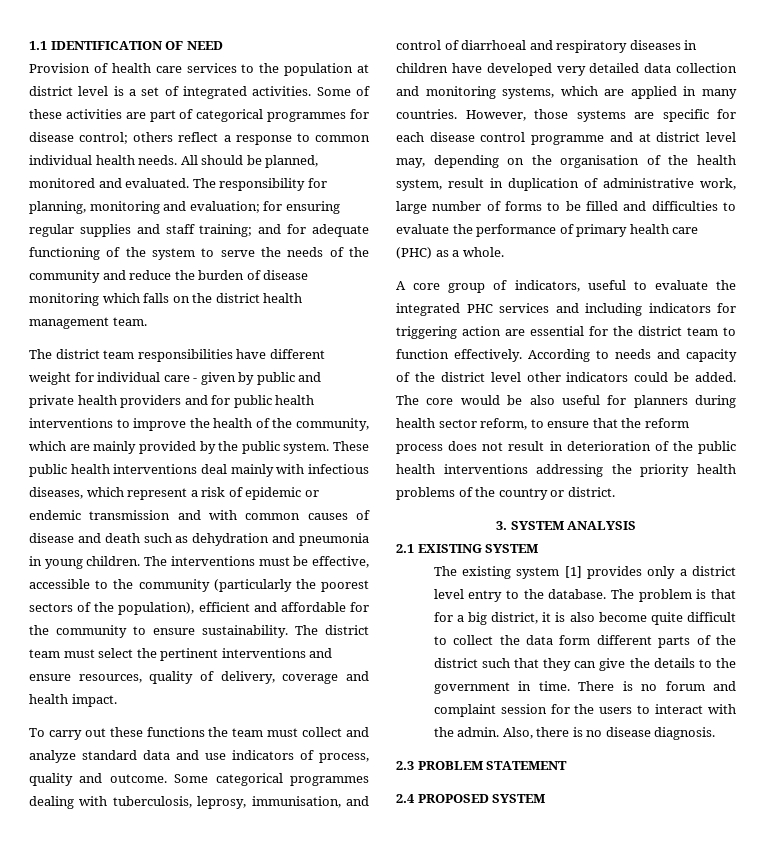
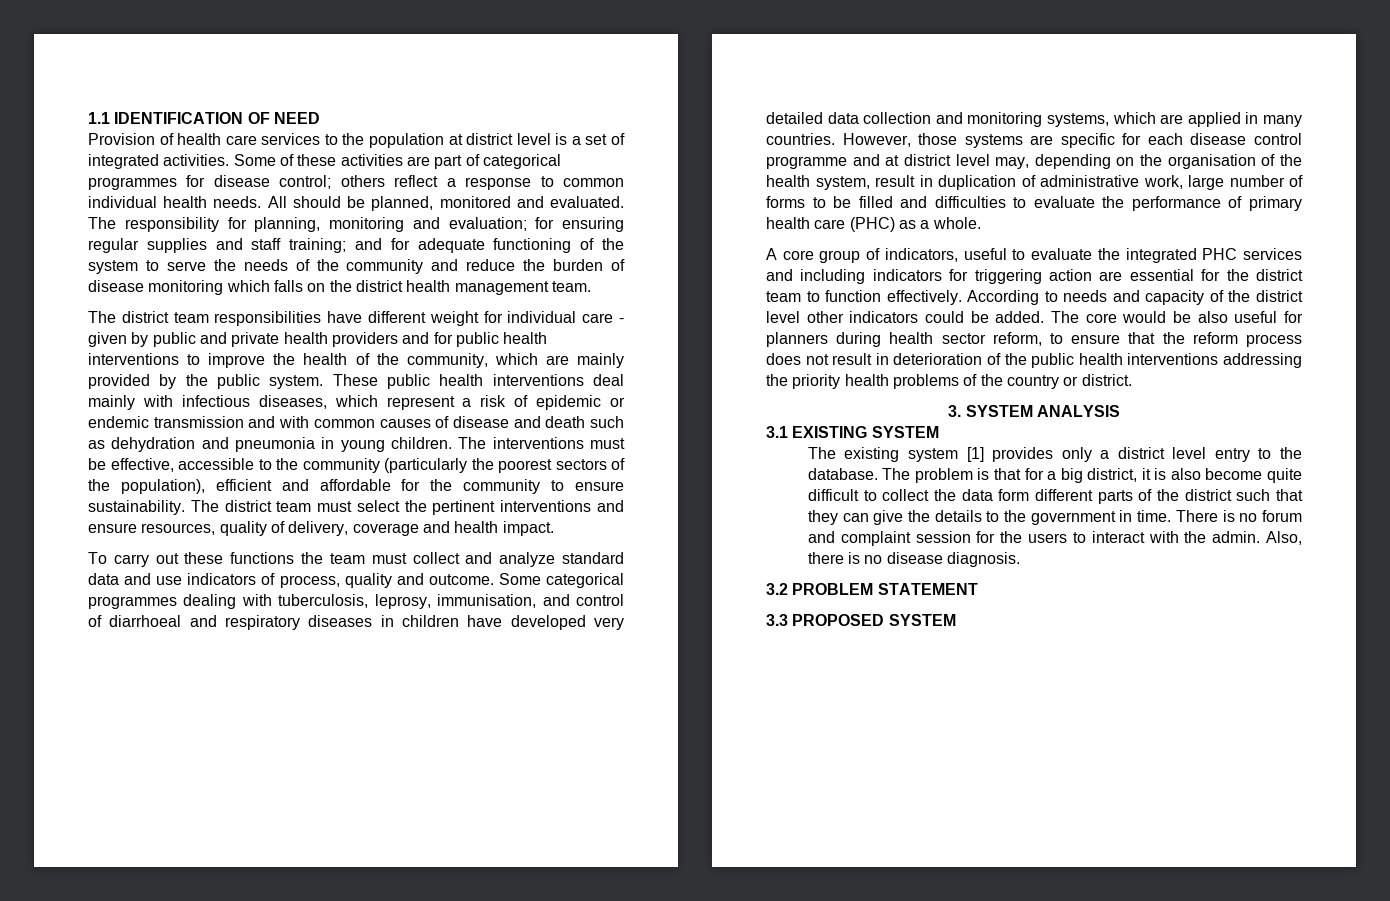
- 2.1 EXISTING SYSTEM
+ 3.1 EXISTING SYSTEM
- 2.3 PROBLEM STATEMENT
+ 3.2 PROBLEM STATEMENT
- 2.4 PROPOSED SYSTEM
+ 3.3 PROPOSED SYSTEM

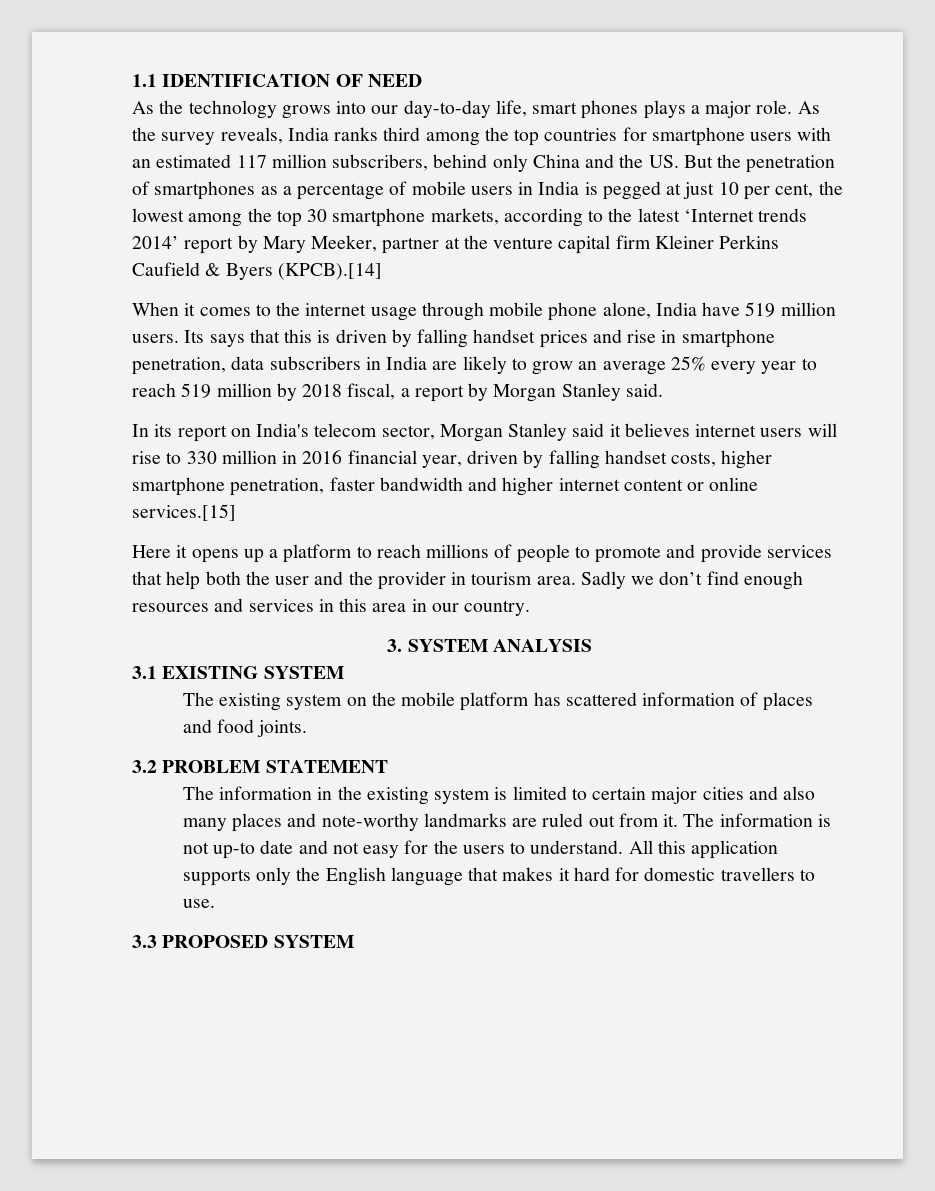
- Provision of health care services to the population at district level is a set of integrated activities. Some of these activities are part of categorical programmes for disease control; others reflect a response to common individual health needs. All should be planned, monitored and evaluated. The responsibility for planning, monitoring and evaluation; for ensuring regular supplies and staff training; and for adequate functioning of the system to serve the needs of the community and reduce the burden of disease monitoring which falls on the district health management team.
- The district team responsibilities have different weight for individual care - given by public and private health providers and for public health interventions to improve the health of the community, which are mainly provided by the public system. These public health interventions deal mainly with infectious diseases, which represent a risk of epidemic or endemic transmission and with common causes of disease and death such as dehydration and pneumonia in young children. The interventions must be effective, accessible to the community (particularly the poorest sectors of the population), efficient and affordable for the community to ensure sustainability. The district team must select the pertinent interventions and ensure resources, quality of delivery, coverage and health impact.
- To carry out these functions the team must collect and analyze standard data and use indicators of process, quality and outcome. Some categorical programmes dealing with tuberculosis, leprosy, immunisation, and control of diarrhoeal and respiratory diseases in children have developed very detailed data collection and monitoring systems, which are applied in many countries. However, those systems are specific for each disease control programme and at district level may, depending on the organisation of the health system, result in duplication of administrative work, large number of forms to be filled and difficulties to evaluate the performance of primary health care (PHC) as a whole.
- A core group of indicators, useful to evaluate the integrated PHC services and including indicators for triggering action are essential for the district team to function effectively. According to needs and capacity of the district level other indicators could be added. The core would be also useful for planners during health sector reform, to ensure that the reform process does not result in deterioration of the public health interventions addressing the priority health problems of the country or district.
+ As the technology grows into our day-to-day life, smart phones plays a major role. As the survey reveals, India ranks third among the top countries for smartphone users with an estimated 117 million subscribers, behind only China and the US. But the penetration of smartphones as a percentage of mobile users in India is pegged at just 10 per cent, the lowest among the top 30 smartphone markets, according to the latest ‘Internet trends 2014’ report by Mary Meeker, partner at the venture capital firm Kleiner Perkins Caufield & Byers (KPCB).[14]
+ When it comes to the internet usage through mobile phone alone, India have 519 million users. Its says that this is driven by falling handset prices and rise in smartphone penetration, data subscribers in India are likely to grow an average 25% every year to reach 519 million by 2018 fiscal, a report by Morgan Stanley said.
+ In its report on India's telecom sector, Morgan Stanley said it believes internet users will rise to 330 million in 2016 financial year, driven by falling handset costs, higher smartphone penetration, faster bandwidth and higher internet content or online services.[15]
+ Here it opens up a platform to reach millions of people to promote and provide services that help both the user and the provider in tourism area. Sadly we don’t find enough resources and services in this area in our country.
- The existing system [1] provides only a district level entry to the database. The problem is that for a big district, it is also become quite difficult to collect the data form different parts of the district such that they can give the details to the government in time. There is no forum and complaint session for the users to interact with the admin. Also, there is no disease diagnosis.
+ The existing system on the mobile platform has scattered information of places and food joints.
  3.2 PROBLEM STATEMENT
+ The information in the existing system is limited to certain major cities and also many places and note-worthy landmarks are ruled out from it. The information is not up-to date and not easy for the users to understand. All this application supports only the English language that makes it hard for domestic travellers to use.

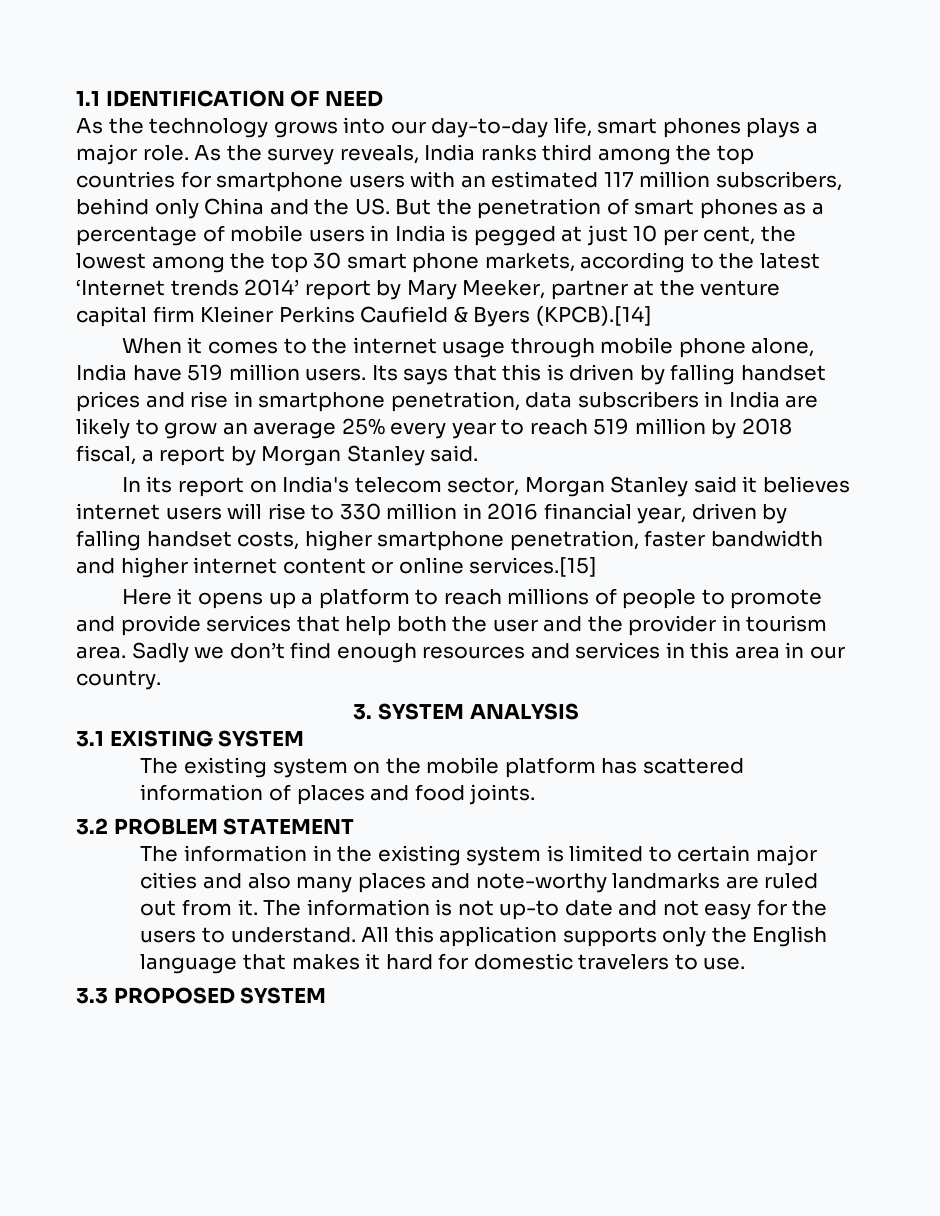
- As the survey reveals, India ranks third among the top countries for smartphone users with an estimated 117 million subscribers, behind only China and the US. But the penetration of smartphones as a percentage of mobile users in India is pegged at just 10 per cent, the lowest among the top 30 smartphone markets, according to the latest ‘Internet trends 2014’ report by Mary Meeker, partner at the venture capital firm Kleiner Perkins Caufield & Byers (KPCB).[14]
+ As the survey reveals, India ranks third among the top countries for smartphone users with an estimated 117 million subscribers, behind only China and the US. But the penetration of smart phones as a percentage of mobile users in India is pegged at just 10 per cent, the lowest among the top 30 smart phone markets, according to the latest ‘Internet trends 2014’ report by Mary Meeker, partner at the venture capital firm Kleiner Perkins Caufield & Byers (KPCB).[14]
- All this application supports only the English language that makes it hard for domestic travellers to use.
+ All this application supports only the English language that makes it hard for domestic travelers to use.

